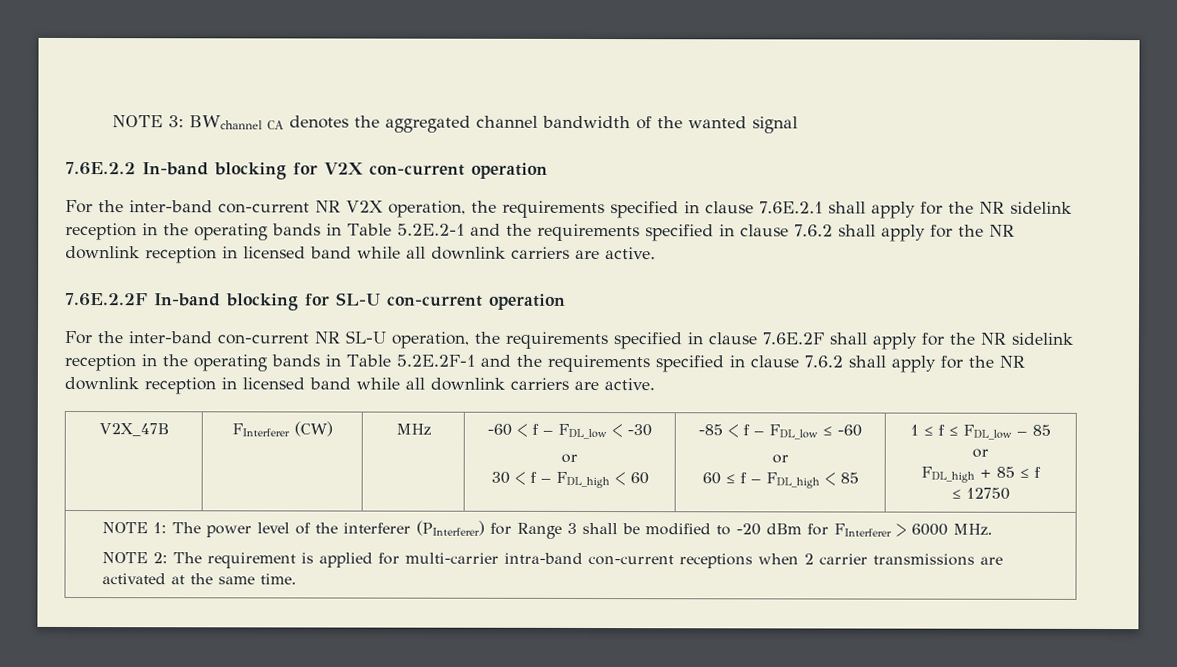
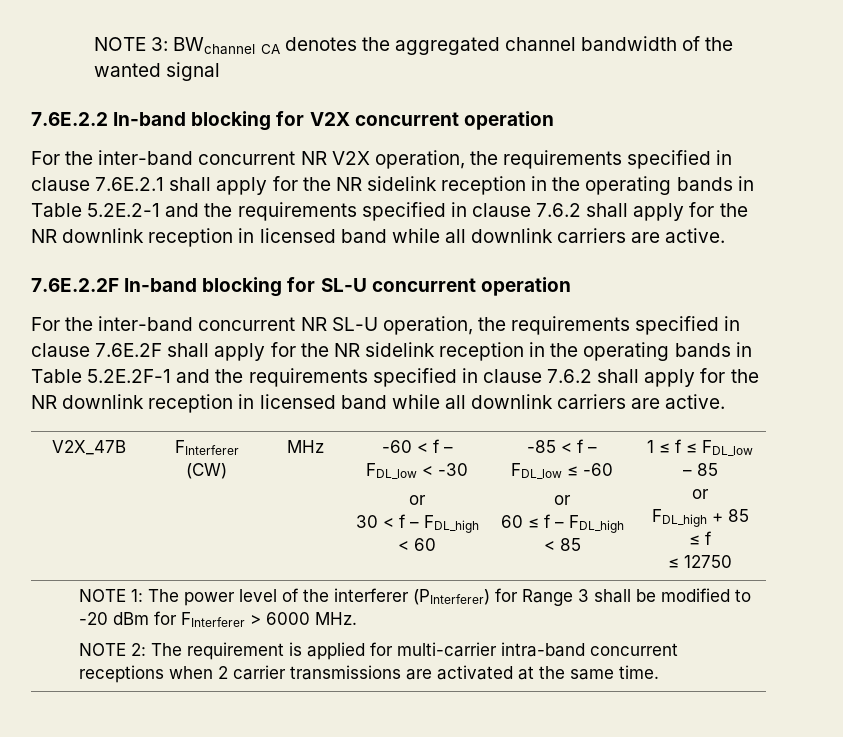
- 7.6E.2.2 In-band blocking for V2X con-current operation
- For the inter-band con-current NR V2X operation, the requirements specified in clause 7.6E.2.1 shall apply for the NR sidelink reception in the operating bands in Table 5.2E.2-1 and the requirements specified in clause 7.6.2 shall apply for the NR downlink reception in licensed band while all downlink carriers are active.
+ 7.6E.2.2 In-band blocking for V2X concurrent operation
+ For the inter-band concurrent NR V2X operation, the requirements specified in clause 7.6E.2.1 shall apply for the NR sidelink reception in the operating bands in Table 5.2E.2-1 and the requirements specified in clause 7.6.2 shall apply for the NR downlink reception in licensed band while all downlink carriers are active.
- 7.6E.2.2F In-band blocking for SL-U con-current operation
- For the inter-band con-current NR SL-U operation, the requirements specified in clause 7.6E.2F shall apply for the NR sidelink reception in the operating bands in Table 5.2E.2F-1 and the requirements specified in clause 7.6.2 shall apply for the NR downlink reception in licensed band while all downlink carriers are active.
+ 7.6E.2.2F In-band blocking for SL-U concurrent operation
+ For the inter-band concurrent NR SL-U operation, the requirements specified in clause 7.6E.2F shall apply for the NR sidelink reception in the operating bands in Table 5.2E.2F-1 and the requirements specified in clause 7.6.2 shall apply for the NR downlink reception in licensed band while all downlink carriers are active.
- NOTE 2: The requirement is applied for multi-carrier intra-band con-current receptions when 2 carrier transmissions are activated at the same time.
+ NOTE 2: The requirement is applied for multi-carrier intra-band concurrent receptions when 2 carrier transmissions are activated at the same time.

